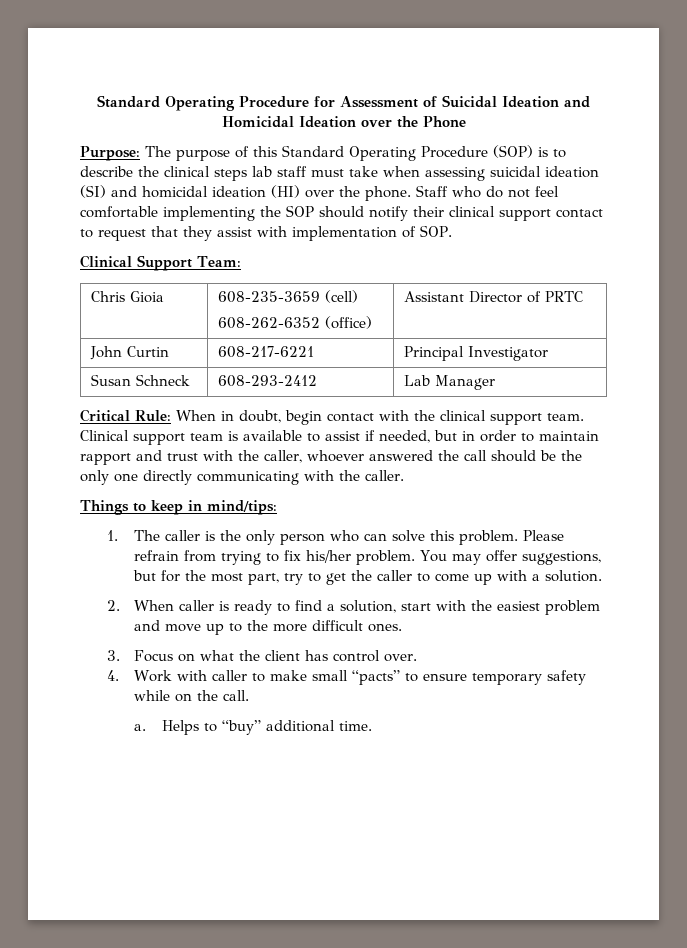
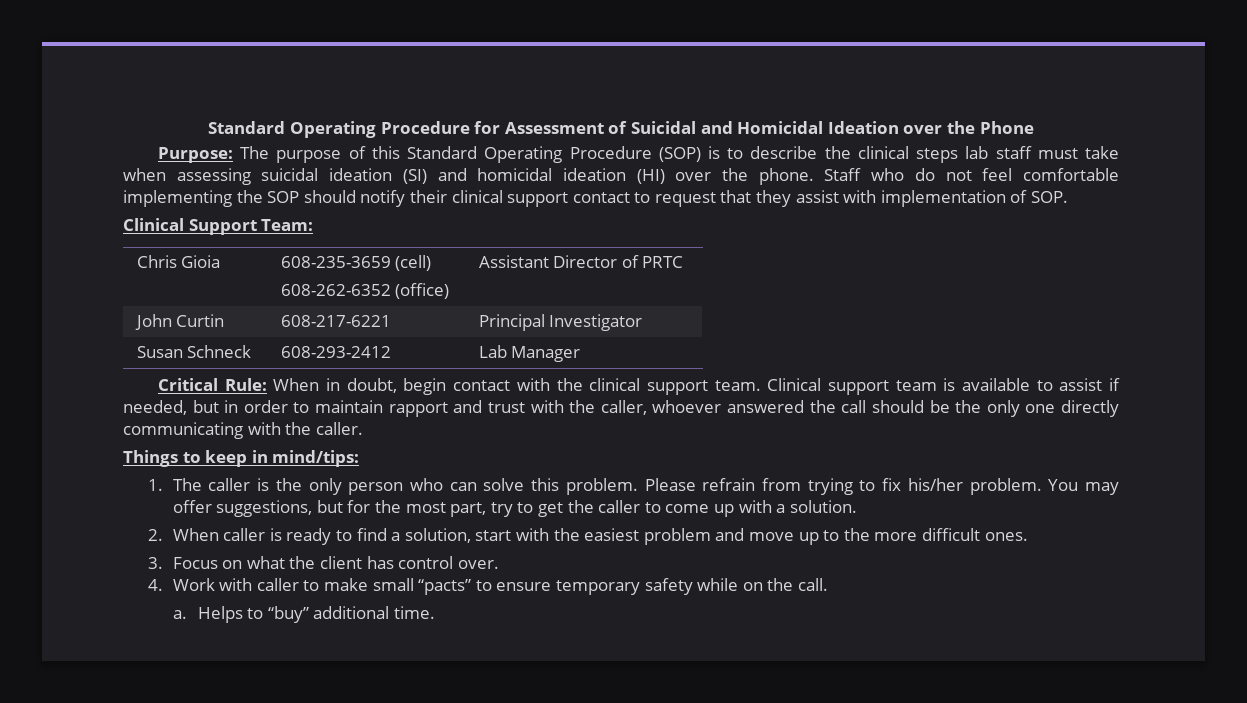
- Standard Operating Procedure for Assessment of Suicidal Ideation and Homicidal Ideation over the Phone
+ Standard Operating Procedure for Assessment of Suicidal and Homicidal Ideation over the Phone

